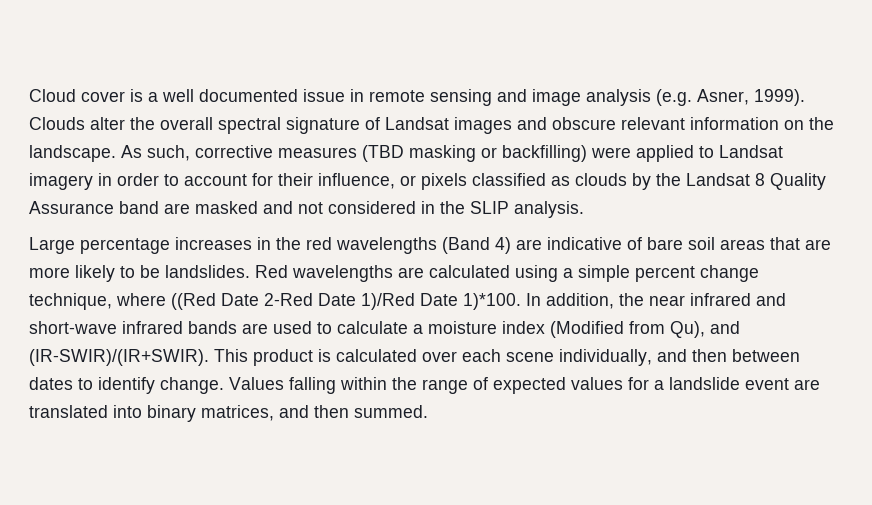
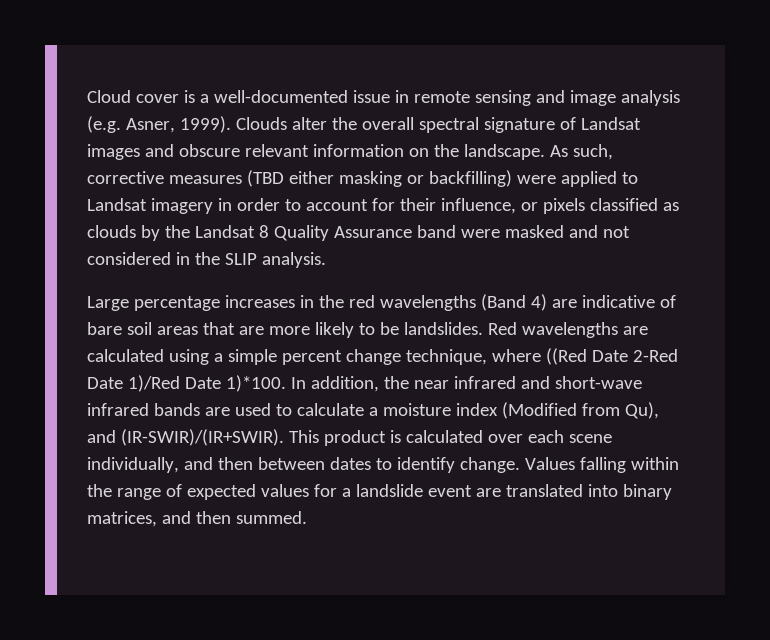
- Cloud cover is a well documented issue in remote sensing and image analysis (e.g. Asner, 1999).
+ Cloud cover is a well-documented issue in remote sensing and image analysis (e.g. Asner, 1999).
- As such, corrective measures (TBD masking or backfilling) were applied to Landsat imagery in order to account for their influence, or pixels classified as clouds by the Landsat 8 Quality Assurance band are masked and not considered in the SLIP analysis.
+ As such, corrective measures (TBD either masking or backfilling) were applied to Landsat imagery in order to account for their influence, or pixels classified as clouds by the Landsat 8 Quality Assurance band were masked and not considered in the SLIP analysis.

